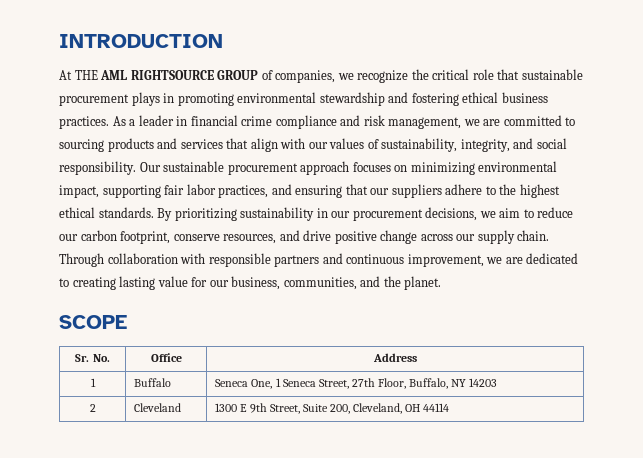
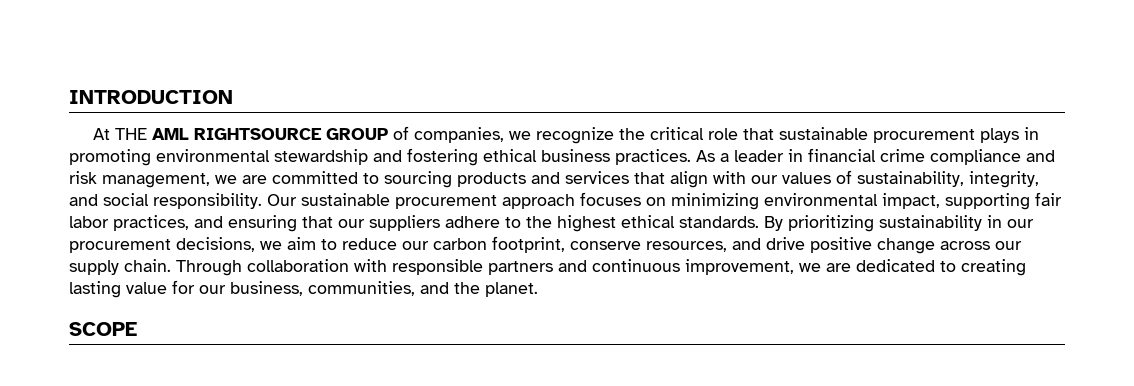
- Sr. No. | Office | Address
- 1 | Buffalo | Seneca One, 1 Seneca Street, 27th Floor, Buffalo, NY 14203
- 2 | Cleveland | 1300 E 9th Street, Suite 200, Cleveland, OH 44114

